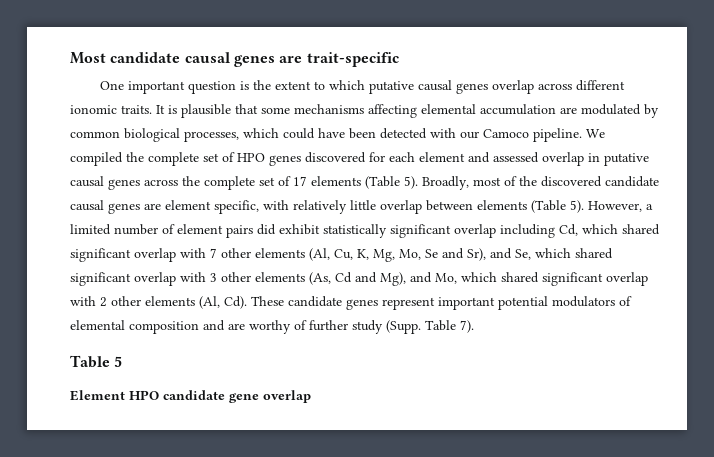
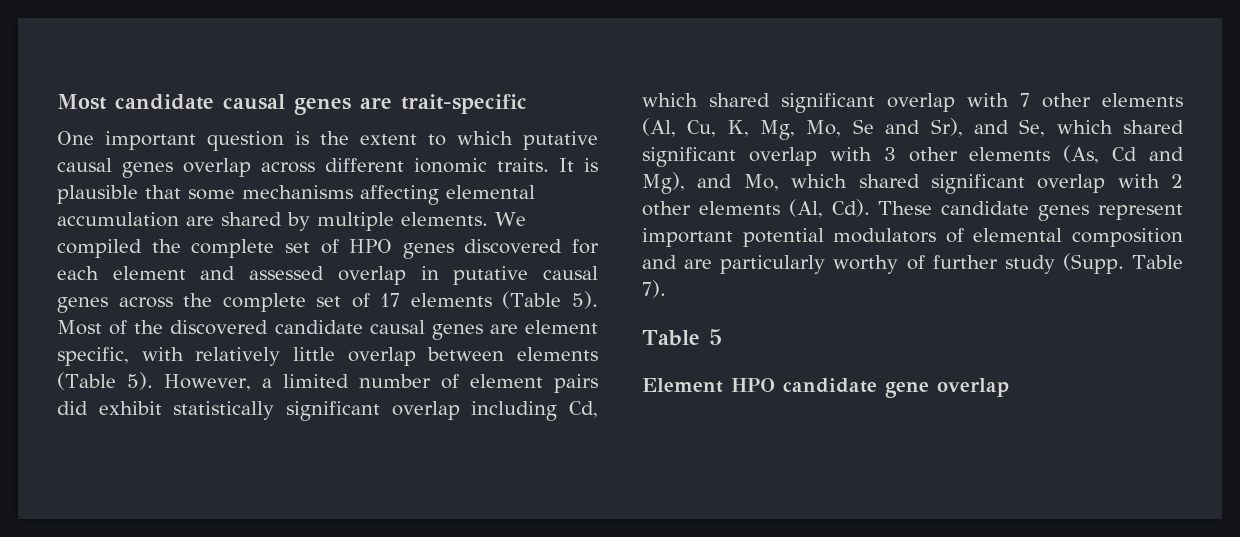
- It is plausible that some mechanisms affecting elemental accumulation are modulated by common biological processes, which could have been detected with our Camoco pipeline.
+ It is plausible that some mechanisms affecting elemental accumulation are shared by multiple elements.
- Broadly, most of the discovered candidate causal genes are element specific, with relatively little overlap between elements (Table 5).
+ Most of the discovered candidate causal genes are element specific, with relatively little overlap between elements (Table 5).
- However, a limited number of element pairs did exhibit statistically significant overlap including Cd, which shared significant overlap with 7 other elements (Al, Cu, K, Mg, Mo, Se and Sr), and Se, which shared significant overlap with 3 other elements (As, Cd and Mg), and Mo, which shared significant overlap with 2 other elements (Al, Cd). These candidate genes represent important potential modulators of elemental composition and are worthy of further study (Supp.
+ However, a limited number of element pairs did exhibit statistically significant overlap including Cd, which shared significant overlap with 7 other elements (Al, Cu, K, Mg, Mo, Se and Sr), and Se, which shared significant overlap with 3 other elements (As, Cd and Mg), and Mo, which shared significant overlap with 2 other elements (Al, Cd). These candidate genes represent important potential modulators of elemental composition and are particularly worthy of further study (Supp.

